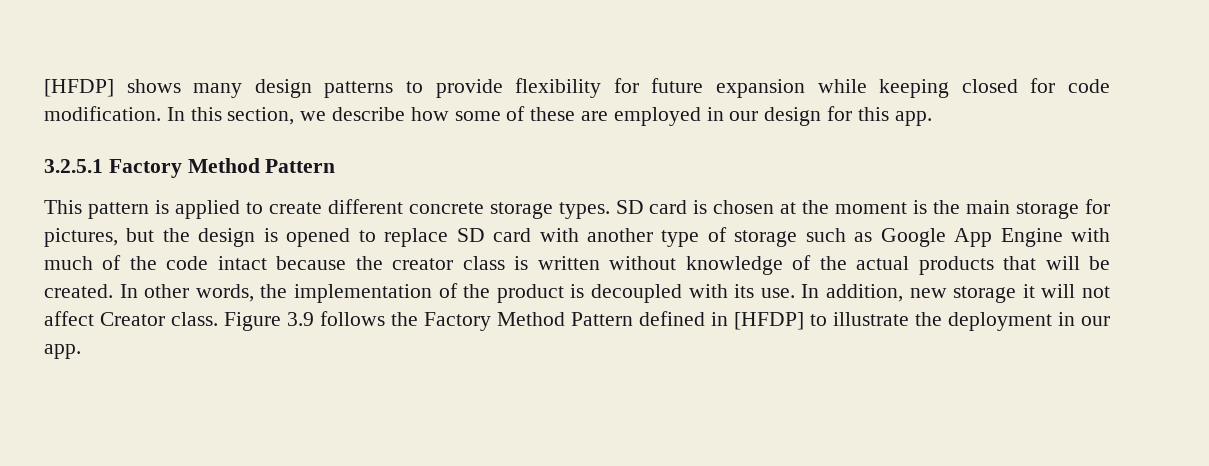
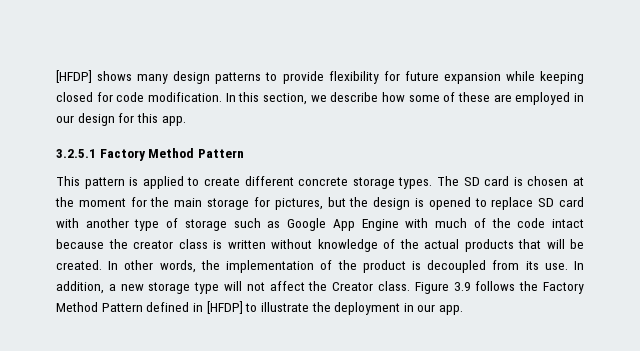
- SD card is chosen at the moment is the main storage for pictures, but the design is opened to replace SD card with another type of storage such as Google App Engine with much of the code intact because the creator class is written without knowledge of the actual products that will be created.
+ The SD card is chosen at the moment for the main storage for pictures, but the design is opened to replace SD card with another type of storage such as Google App Engine with much of the code intact because the creator class is written without knowledge of the actual products that will be created.
- In other words, the implementation of the product is decoupled with its use.
+ In other words, the implementation of the product is decoupled from its use.
- In addition, new storage it will not affect Creator class.
+ In addition, a new storage type will not affect the Creator class.

